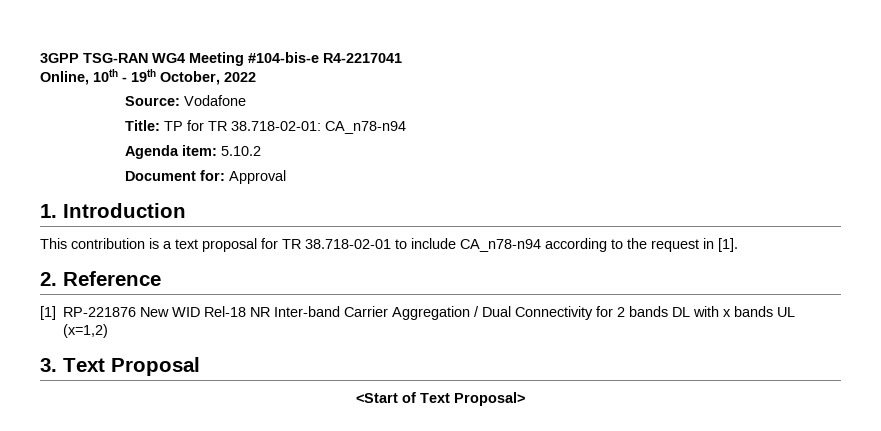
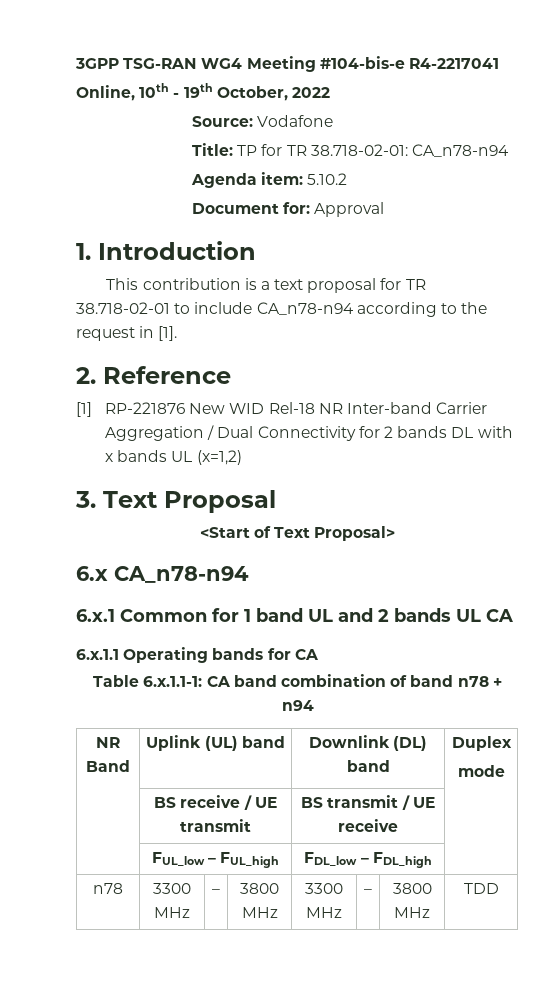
+ 6.x CA_n78-n94
+ 6.x.1 Common for 1 band UL and 2 bands UL CA
+ 6.x.1.1 Operating bands for CA
+ Table 6.x.1.1-1: CA band combination of band n78 + n94
+ NR Band | Uplink (UL) band | Downlink (DL) band | Duplex
+ mode
+ | BS receive / UE transmit | BS transmit / UE receive |
+ | FUL_low – FUL_high | FDL_low – FDL_high |
+ n78 | 3300 MHz | – | 3800 MHz | 3300 MHz | – | 3800 MHz | TDD

